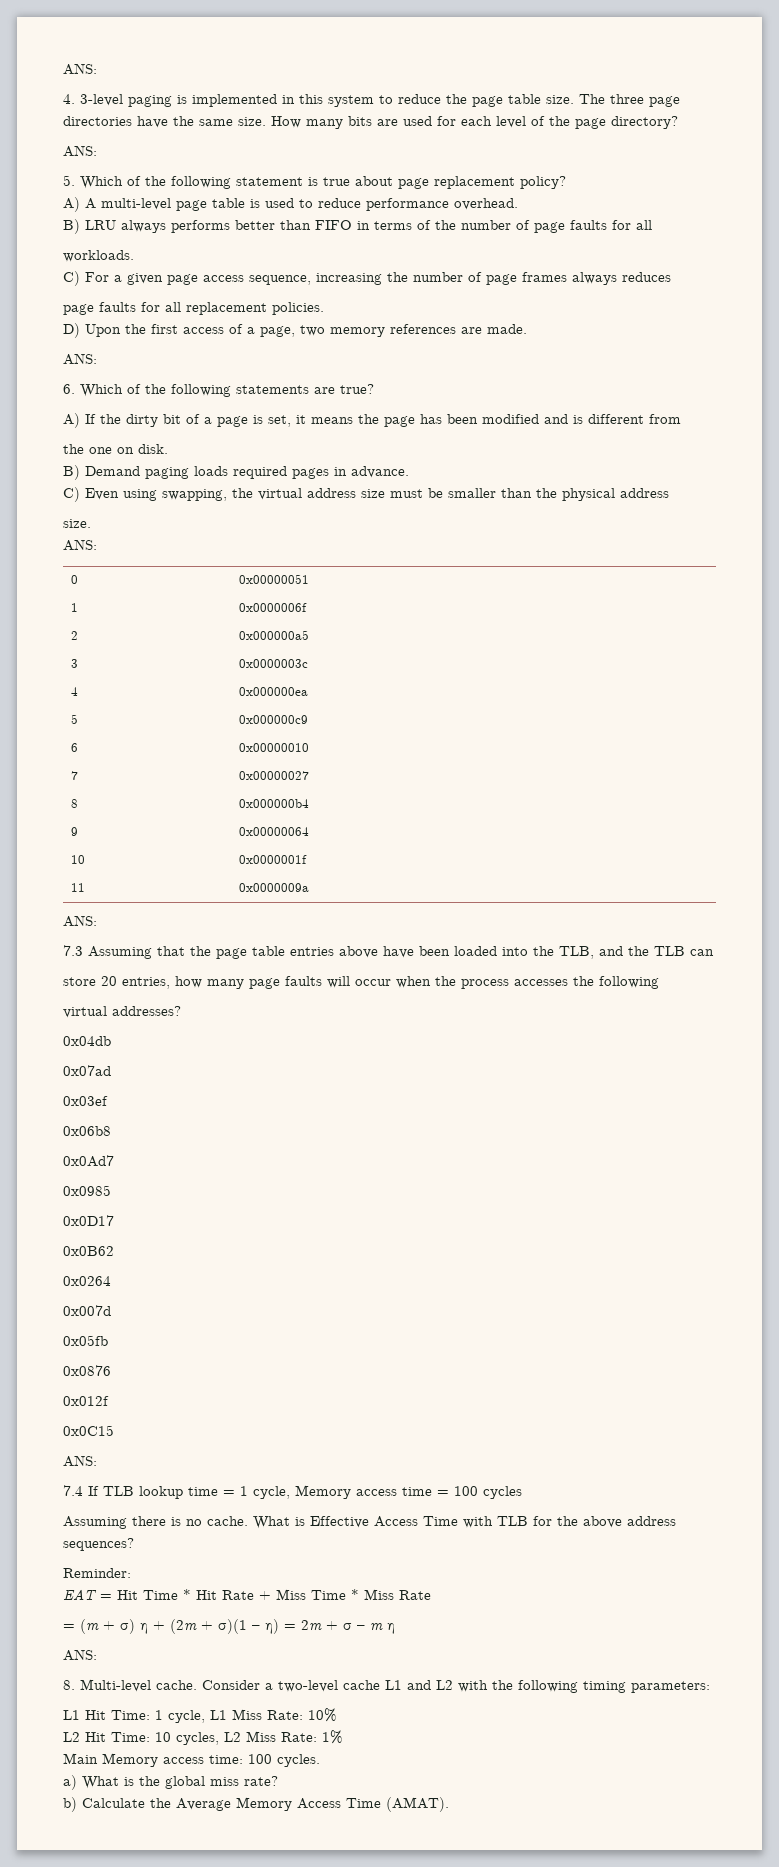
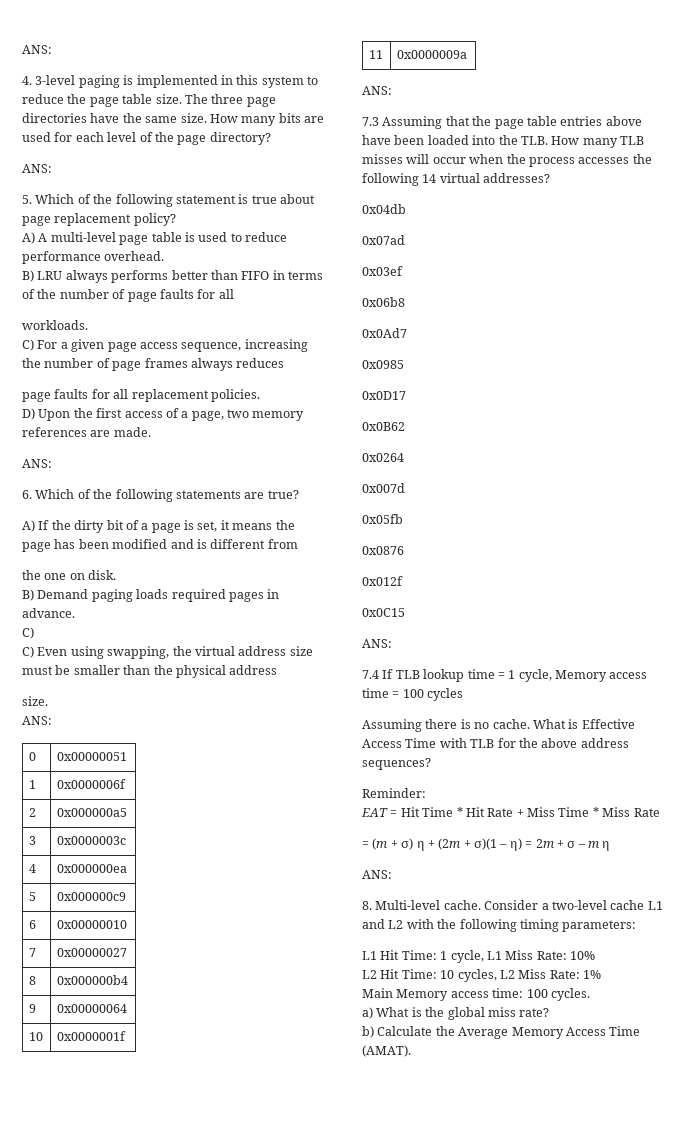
  B) Demand paging loads required pages in advance.
+ C)
- 7.3 Assuming that the page table entries above have been loaded into the TLB, and the TLB can
- store 20 entries, how many page faults will occur when the process accesses the following
- virtual addresses?
+ 7.3 Assuming that the page table entries above have been loaded into the TLB. How many TLB misses will occur when the process accesses the following 14 virtual addresses?

